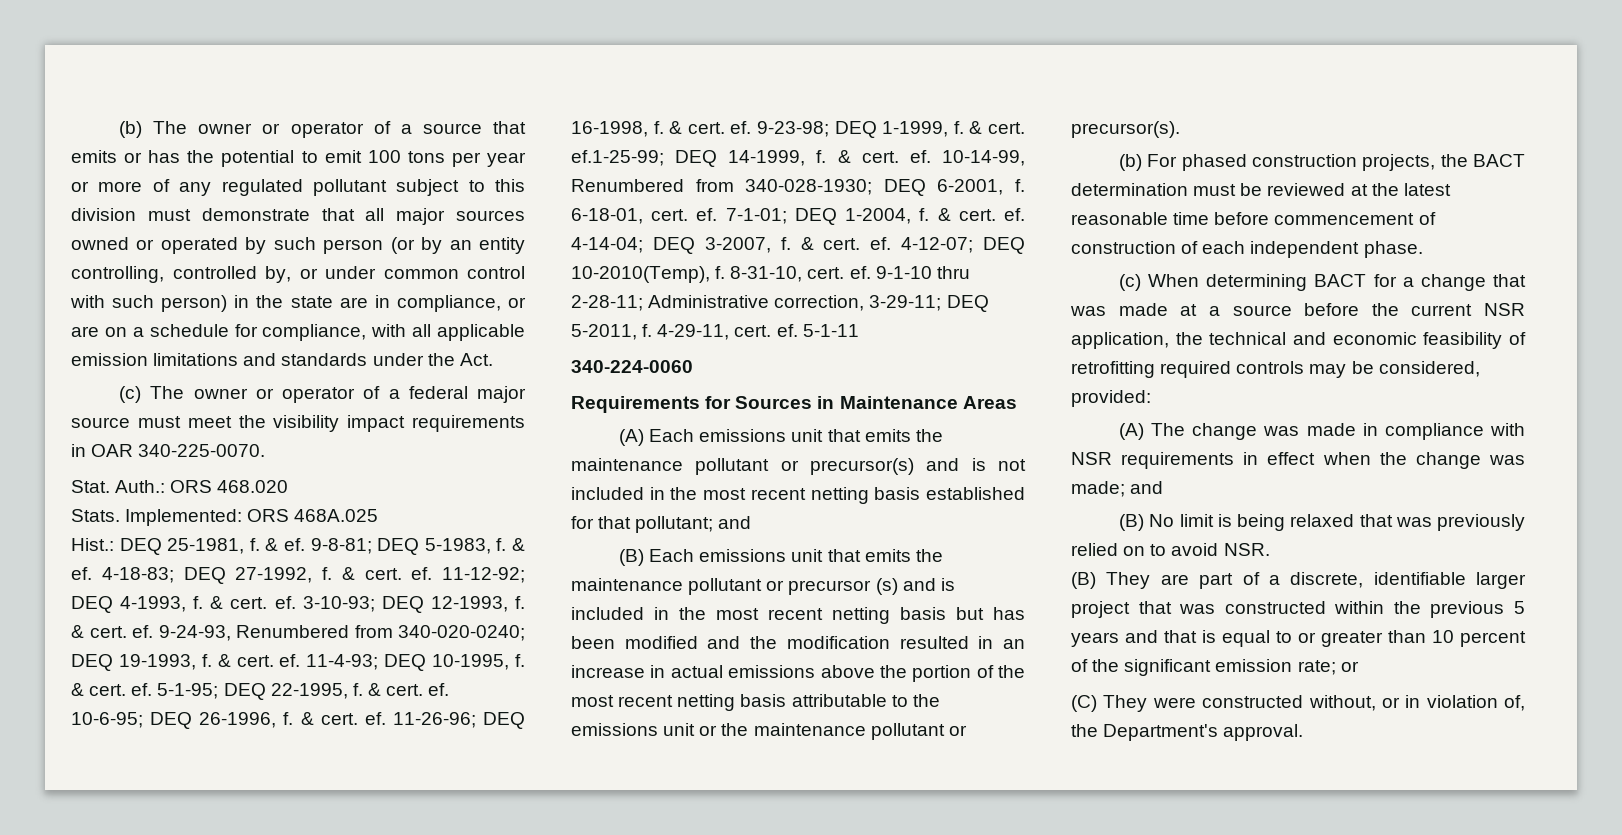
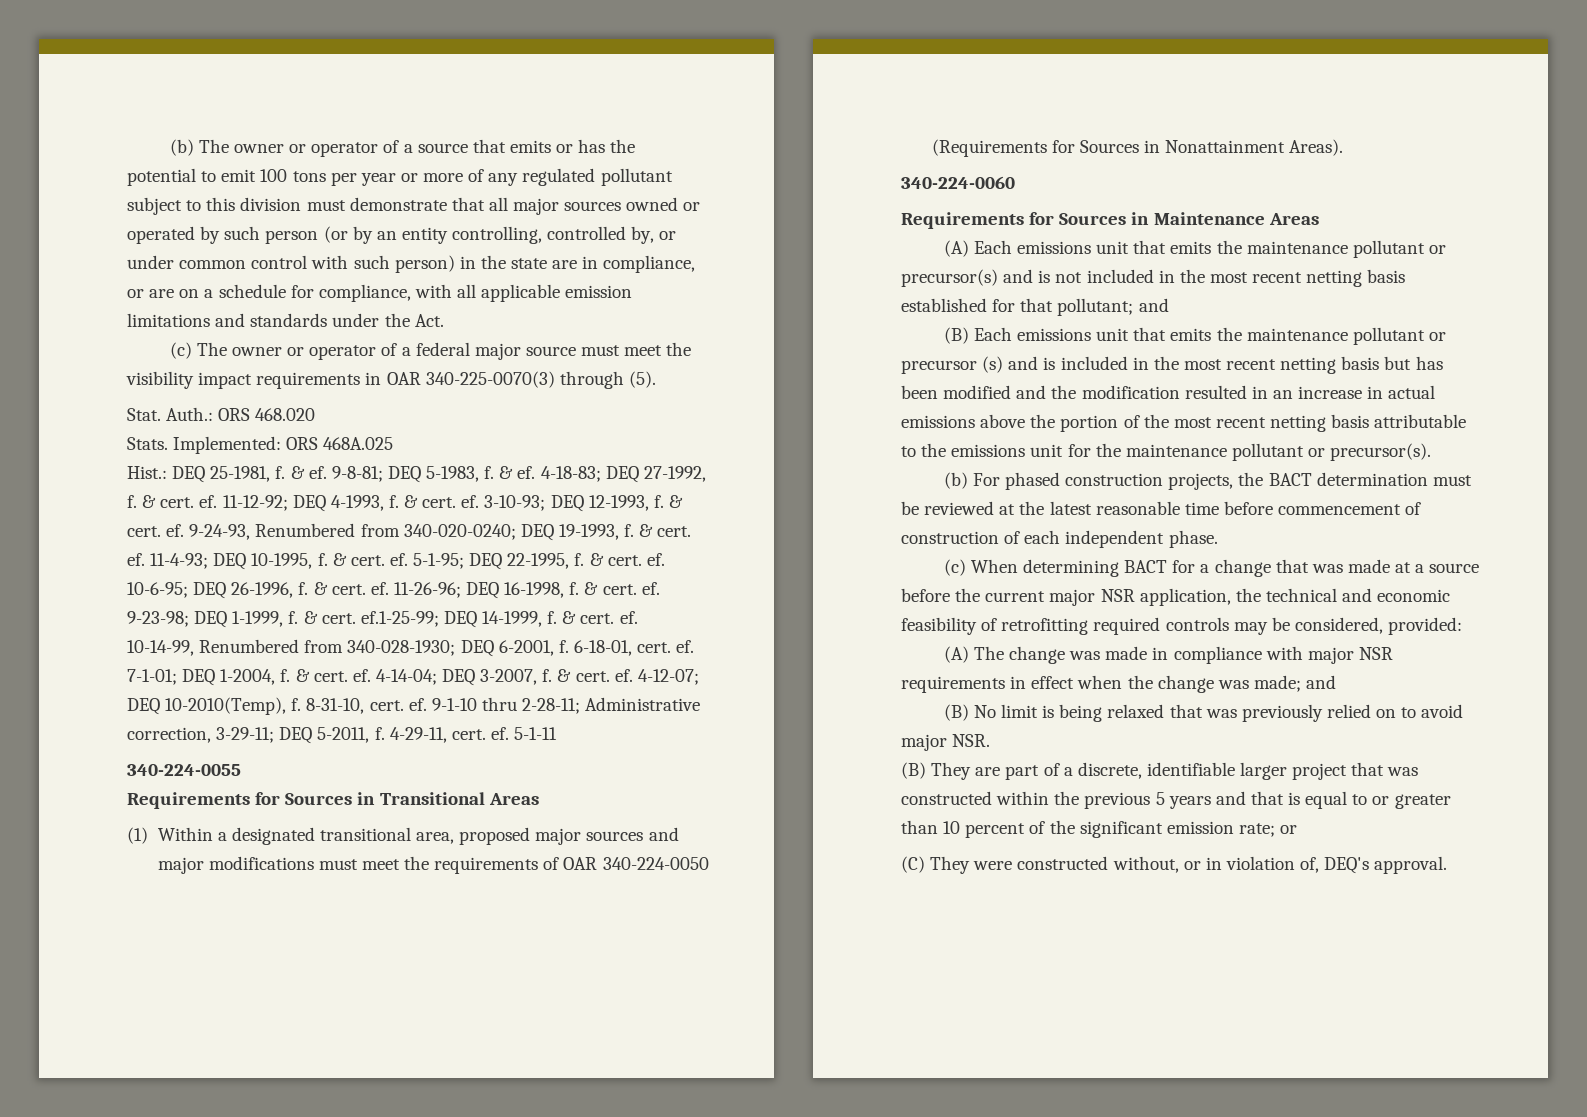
- (c) The owner or operator of a federal major source must meet the visibility impact requirements in OAR 340-225-0070.
+ (c) The owner or operator of a federal major source must meet the visibility impact requirements in OAR 340-225-0070(3) through (5).
+ 340-224-0055
+ Requirements for Sources in Transitional Areas
+ (1) Within a designated transitional area, proposed major sources and major modifications must meet the requirements of OAR 340-224-0050 (Requirements for Sources in Nonattainment Areas).
- (B) Each emissions unit that emits the maintenance pollutant or precursor (s) and is included in the most recent netting basis but has been modified and the modification resulted in an increase in actual emissions above the portion of the most recent netting basis attributable to the emissions unit or the maintenance pollutant or precursor(s).
+ (B) Each emissions unit that emits the maintenance pollutant or precursor (s) and is included in the most recent netting basis but has been modified and the modification resulted in an increase in actual emissions above the portion of the most recent netting basis attributable to the emissions unit for the maintenance pollutant or precursor(s).
- (c) When determining BACT for a change that was made at a source before the current NSR application, the technical and economic feasibility of retrofitting required controls may be considered, provided:
+ (c) When determining BACT for a change that was made at a source before the current major NSR application, the technical and economic feasibility of retrofitting required controls may be considered, provided:
- (A) The change was made in compliance with NSR requirements in effect when the change was made; and
+ (A) The change was made in compliance with major NSR requirements in effect when the change was made; and
- (B) No limit is being relaxed that was previously relied on to avoid NSR.
+ (B) No limit is being relaxed that was previously relied on to avoid major NSR.
- (C) They were constructed without, or in violation of, the Department's approval.
+ (C) They were constructed without, or in violation of, DEQ's approval.

